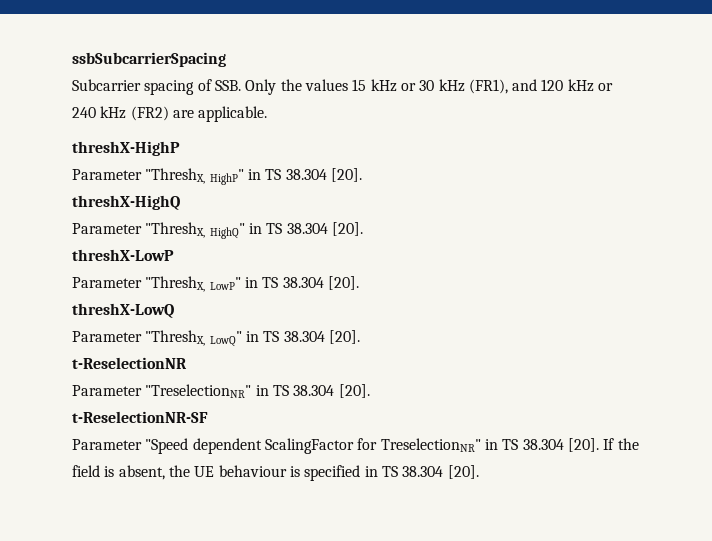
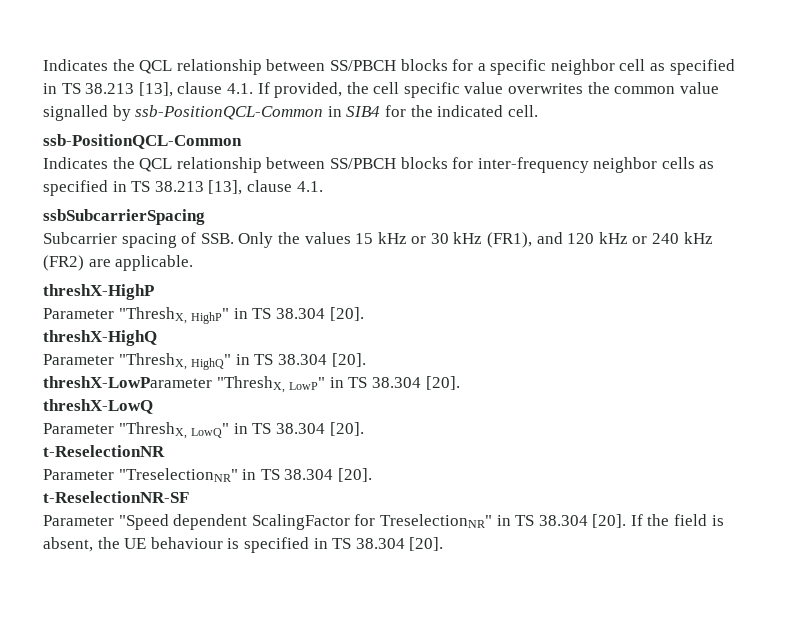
+ Indicates the QCL relationship between SS/PBCH blocks for a specific neighbor cell as specified in TS 38.213 [13], clause 4.1. If provided, the cell specific value overwrites the common value signalled by ssb-PositionQCL-Common in SIB4 for the indicated cell.
+ ssb-PositionQCL-Common
+ Indicates the QCL relationship between SS/PBCH blocks for inter-frequency neighbor cells as specified in TS 38.213 [13], clause 4.1.
- threshX-LowP
- Parameter "ThreshX, LowP" in TS 38.304 [20].
+ threshX-LowParameter "ThreshX, LowP" in TS 38.304 [20].

